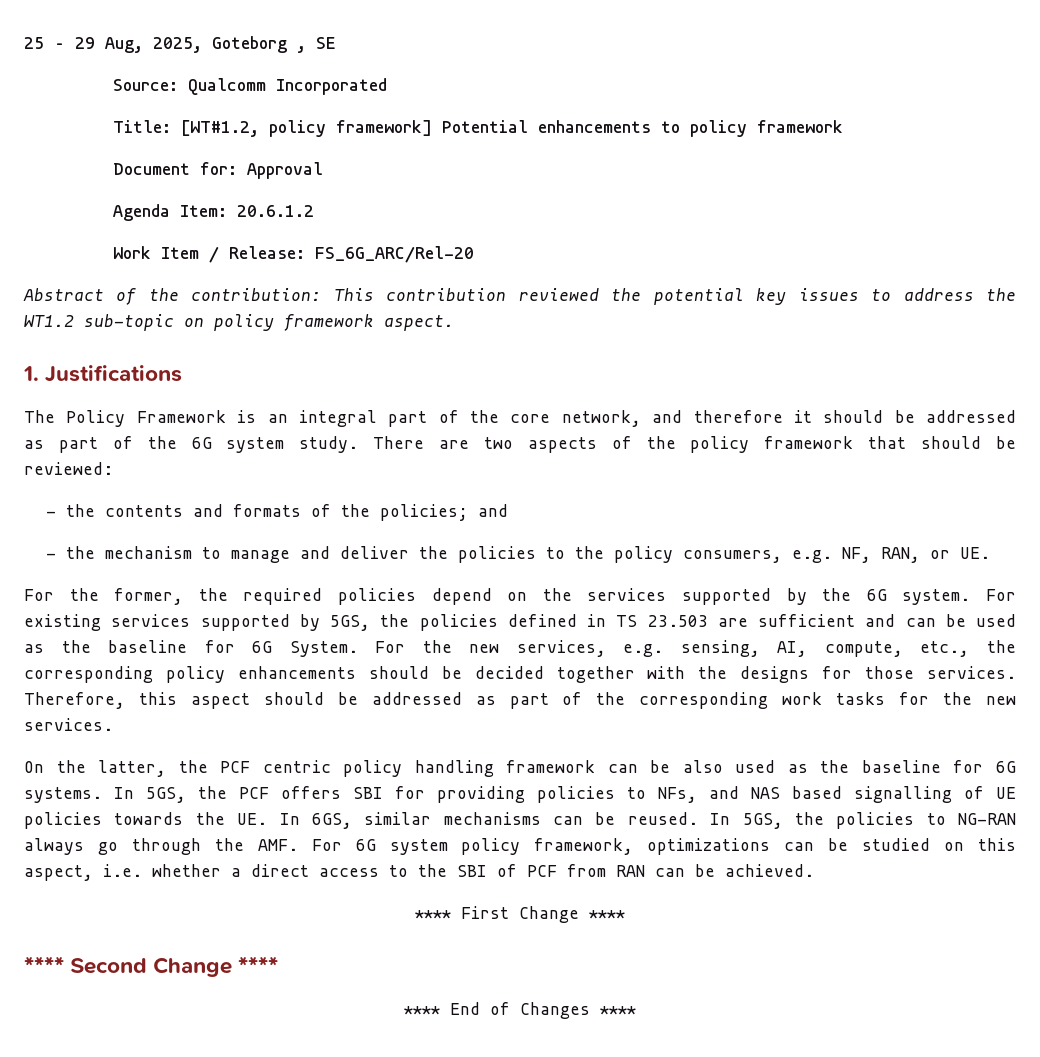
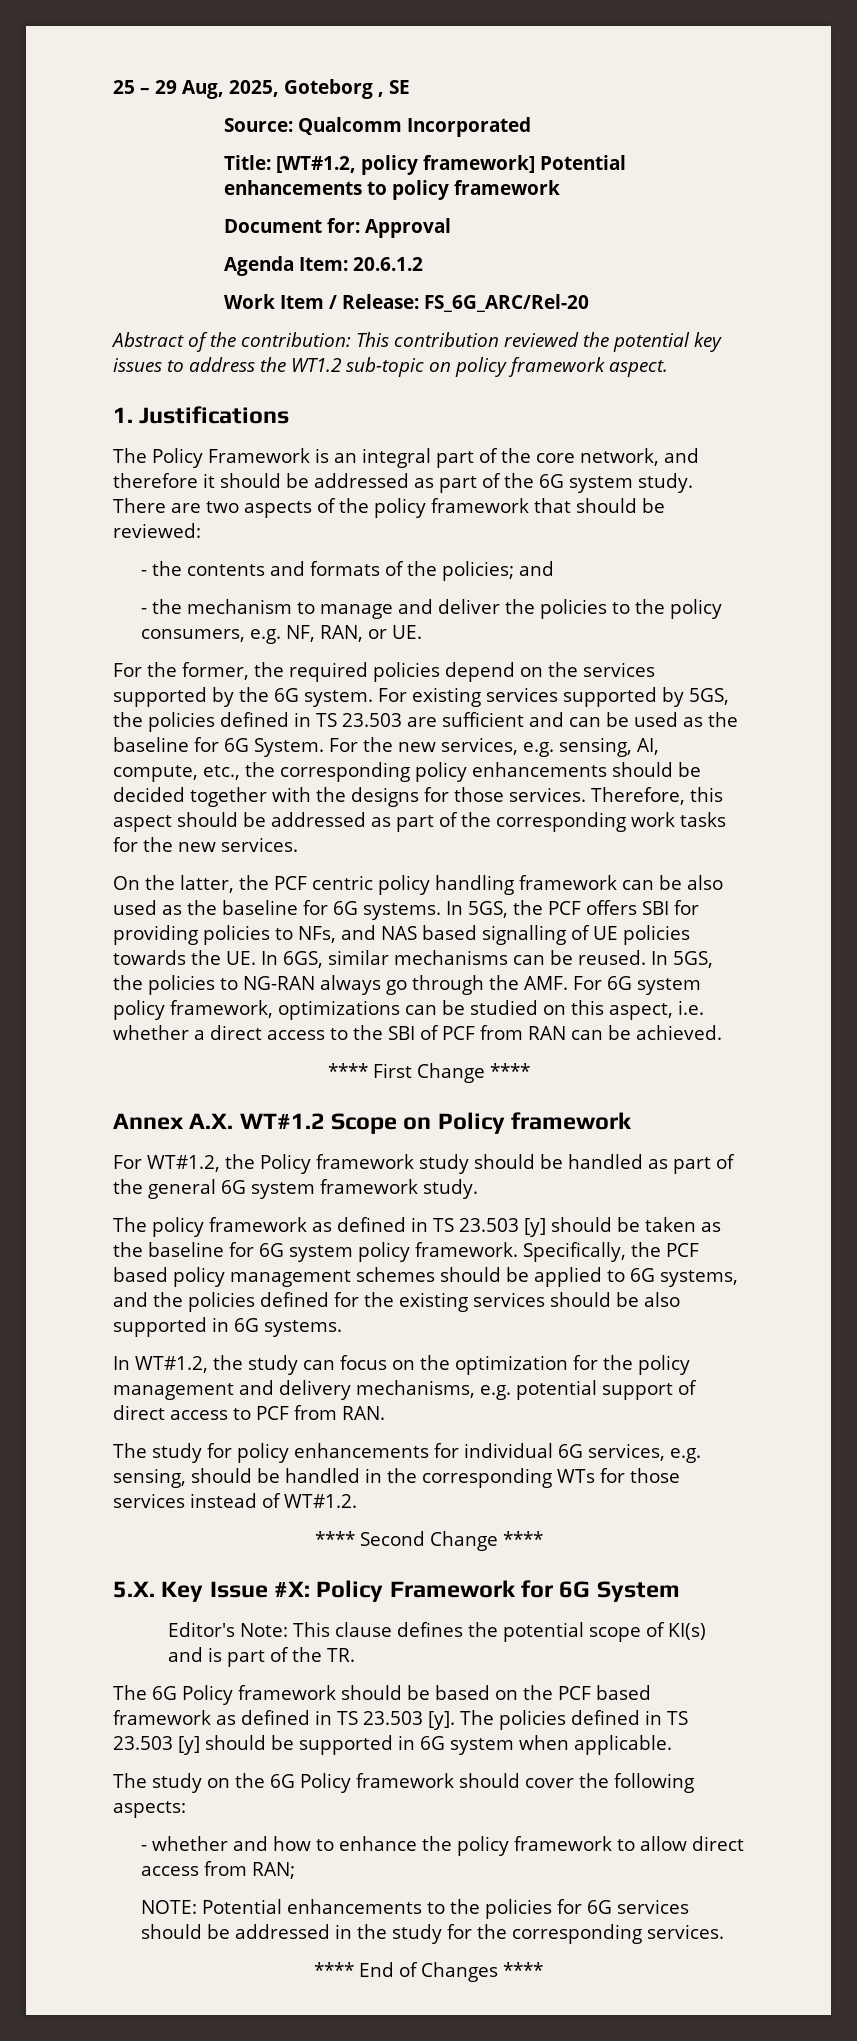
+ Annex A.X. WT#1.2 Scope on Policy framework
+ For WT#1.2, the Policy framework study should be handled as part of the general 6G system framework study.
+ The policy framework as defined in TS 23.503 [y] should be taken as the baseline for 6G system policy framework. Specifically, the PCF based policy management schemes should be applied to 6G systems, and the policies defined for the existing services should be also supported in 6G systems.
+ In WT#1.2, the study can focus on the optimization for the policy management and delivery mechanisms, e.g. potential support of direct access to PCF from RAN.
+ The study for policy enhancements for individual 6G services, e.g. sensing, should be handled in the corresponding WTs for those services instead of WT#1.2.
  **** Second Change ****
+ 5.X. Key Issue #X: Policy Framework for 6G System
+ Editor's Note: This clause defines the potential scope of KI(s) and is part of the TR.
+ The 6G Policy framework should be based on the PCF based framework as defined in TS 23.503 [y]. The policies defined in TS 23.503 [y] should be supported in 6G system when applicable.
+ The study on the 6G Policy framework should cover the following aspects:
+ - whether and how to enhance the policy framework to allow direct access from RAN;
+ NOTE: Potential enhancements to the policies for 6G services should be addressed in the study for the corresponding services.

